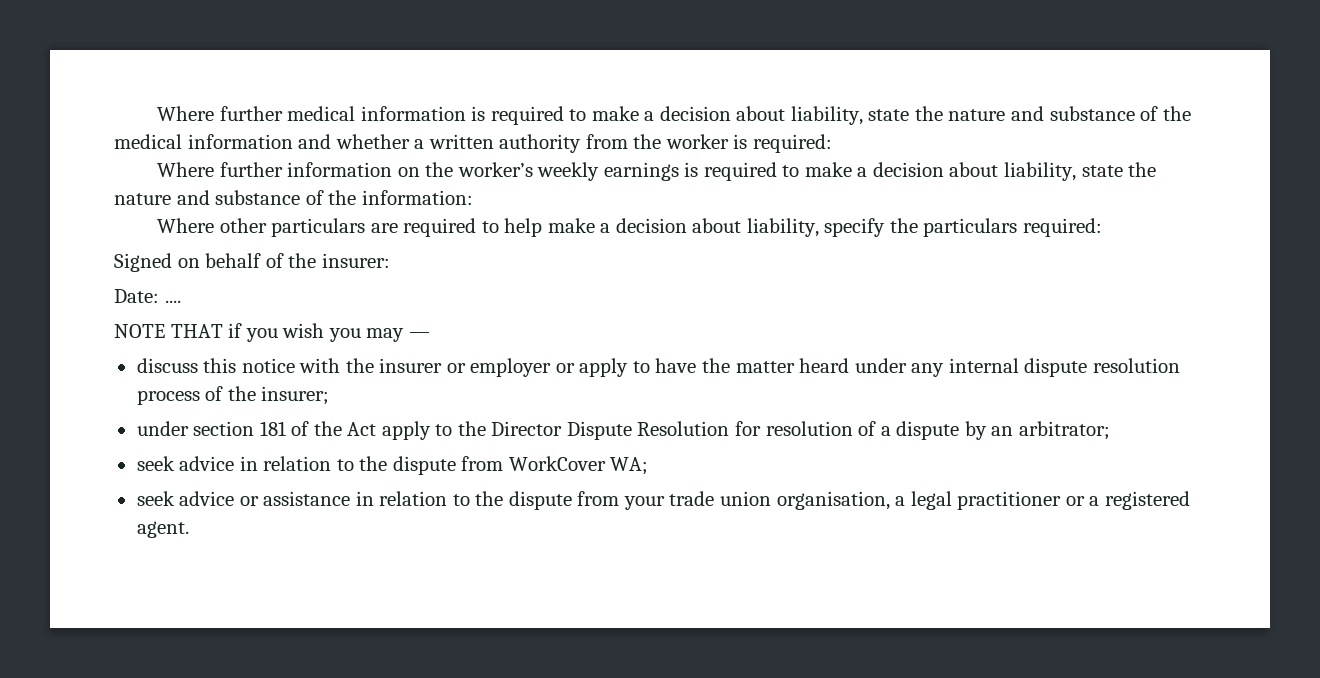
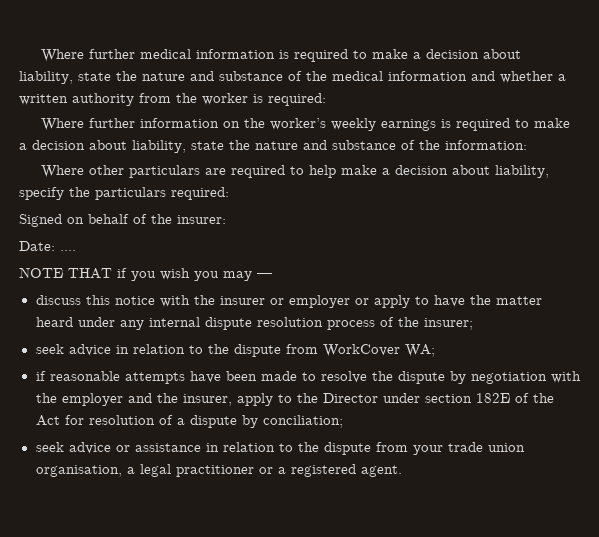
- under section 181 of the Act apply to the Director Dispute Resolution for resolution of a dispute by an arbitrator;
+ if reasonable attempts have been made to resolve the dispute by negotiation with the employer and the insurer, apply to the Director under section 182E of the Act for resolution of a dispute by conciliation;

